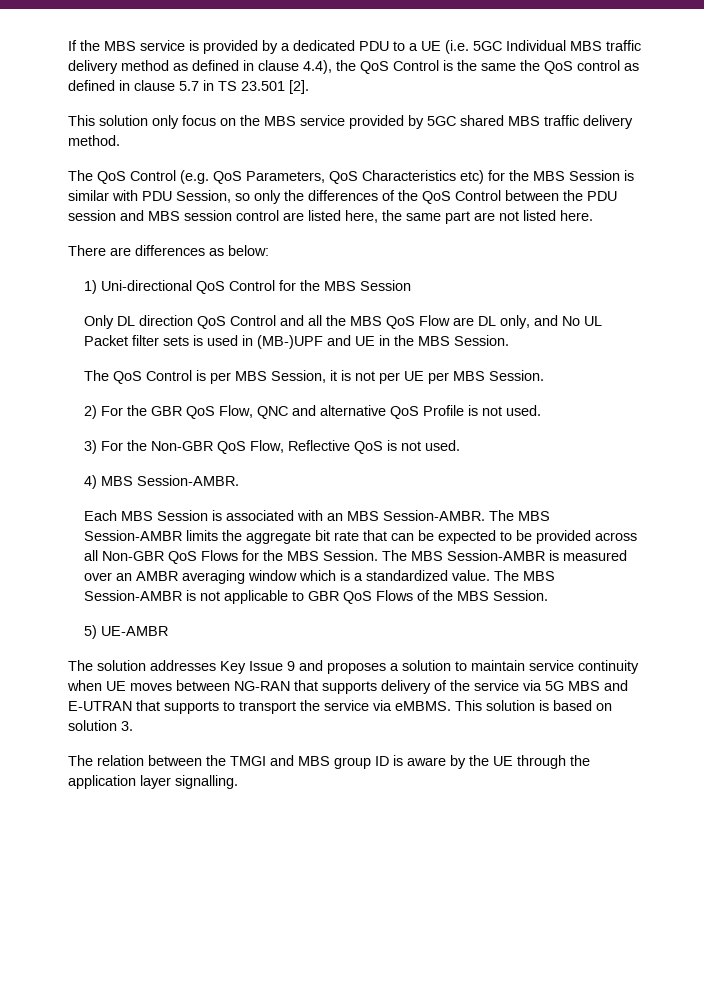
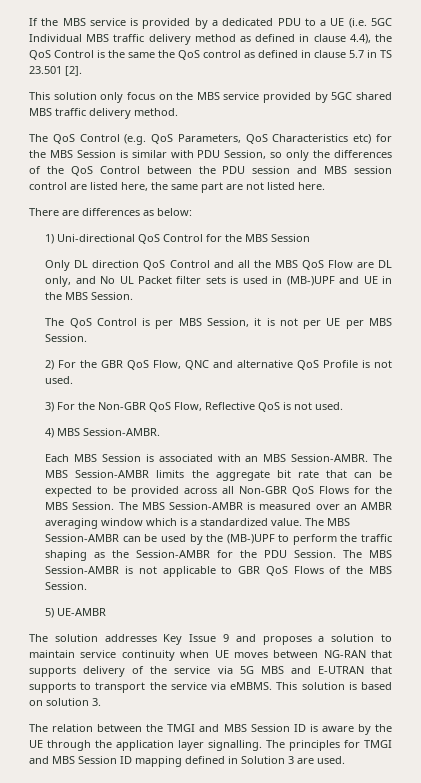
- The MBS Session-AMBR is not applicable to GBR QoS Flows of the MBS Session.
+ The MBS Session-AMBR can be used by the (MB-)UPF to perform the traffic shaping as the Session-AMBR for the PDU Session. The MBS Session-AMBR is not applicable to GBR QoS Flows of the MBS Session.
- The relation between the TMGI and MBS group ID is aware by the UE through the application layer signalling.
+ The relation between the TMGI and MBS Session ID is aware by the UE through the application layer signalling.
+ The principles for TMGI and MBS Session ID mapping defined in Solution 3 are used.

